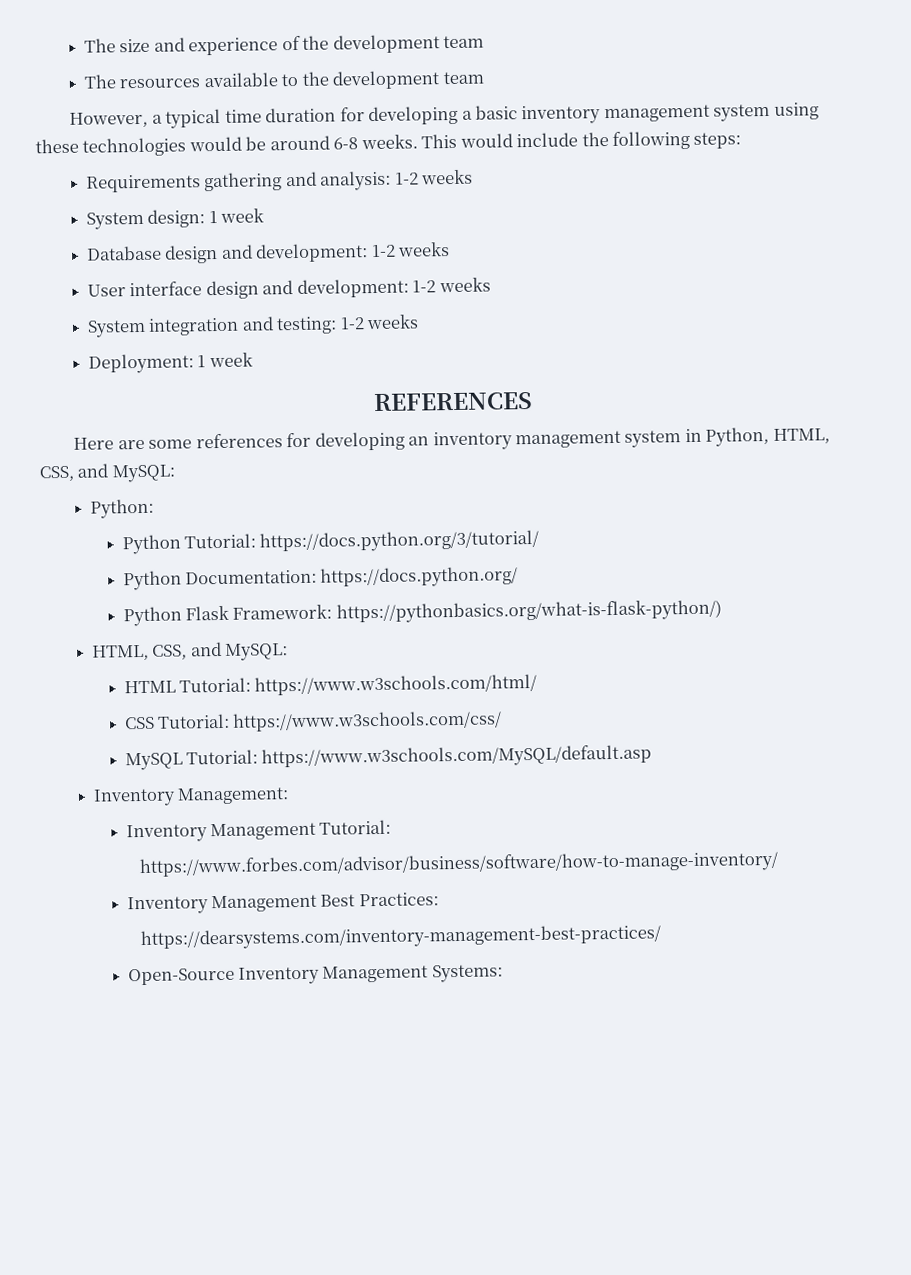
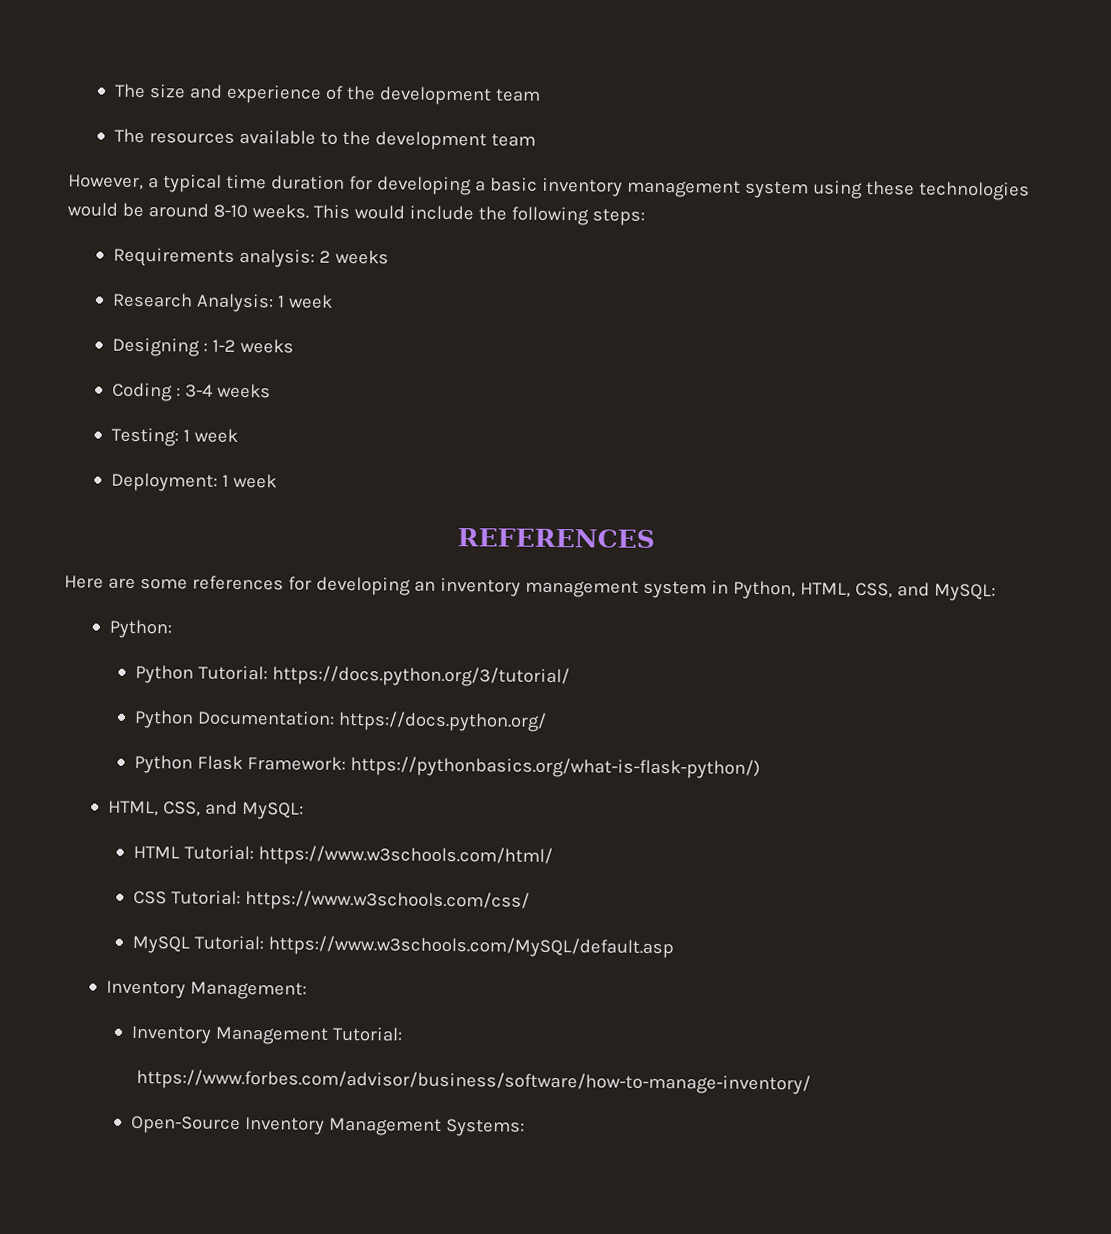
- However, a typical time duration for developing a basic inventory management system using these technologies would be around 6-8 weeks.
+ However, a typical time duration for developing a basic inventory management system using these technologies would be around 8-10 weeks.
- Requirements gathering and analysis: 1-2 weeks
- System design: 1 week
- Database design and development: 1-2 weeks
- User interface design and development: 1-2 weeks
- System integration and testing: 1-2 weeks
+ Requirements analysis: 2 weeks
+ Research Analysis: 1 week
+ Designing : 1-2 weeks
+ Coding : 3-4 weeks
+ Testing: 1 week
- Inventory Management Best Practices:
- https://dearsystems.com/inventory-management-best-practices/

